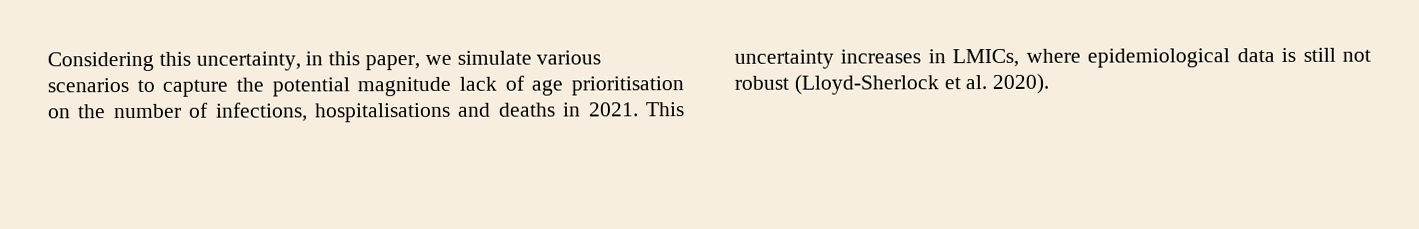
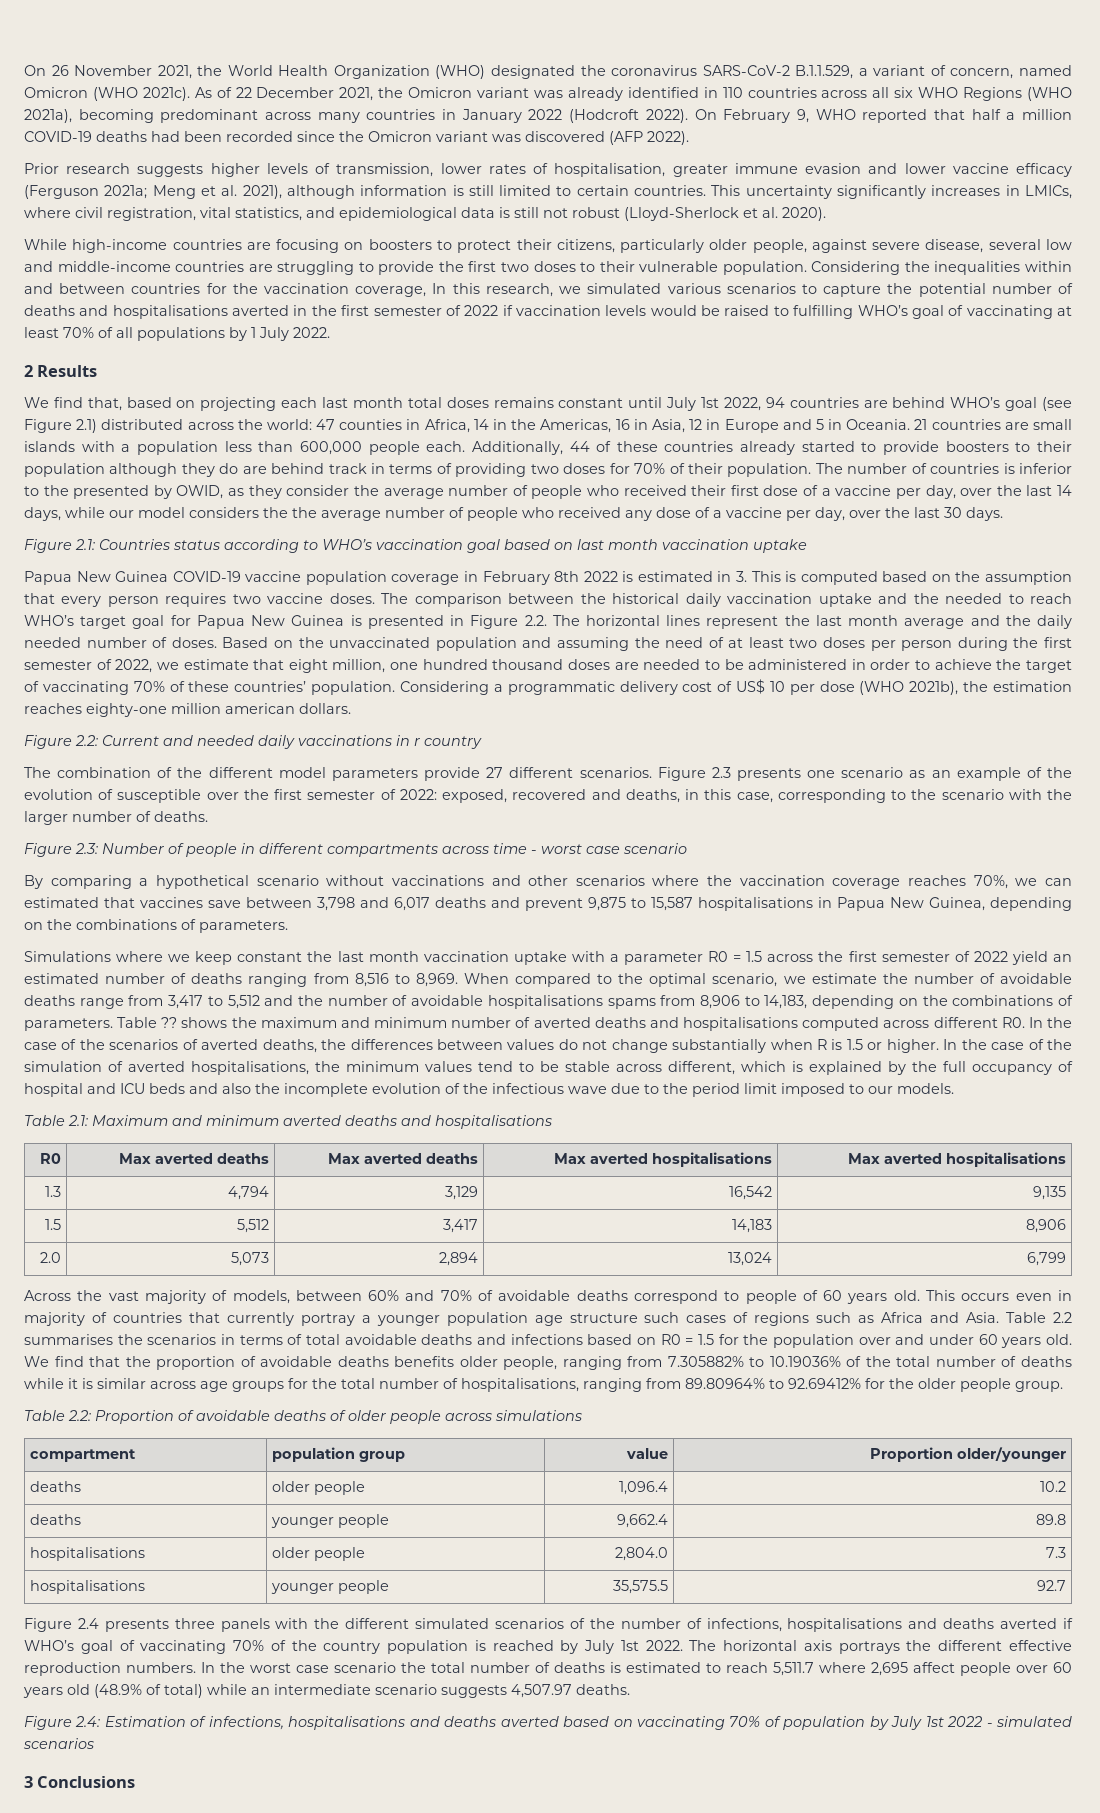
- Considering this uncertainty, in this paper, we simulate various scenarios to capture the potential magnitude lack of age prioritisation on the number of infections, hospitalisations and deaths in 2021.
+ On 26 November 2021, the World Health Organization (WHO) designated the coronavirus SARS-CoV-2 B.1.1.529, a variant of concern, named Omicron (WHO 2021c). As of 22 December 2021, the Omicron variant was already identified in 110 countries across all six WHO Regions (WHO 2021a), becoming predominant across many countries in January 2022 (Hodcroft 2022). On February 9, WHO reported that half a million COVID-19 deaths had been recorded since the Omicron variant was discovered (AFP 2022).
+ Prior research suggests higher levels of transmission, lower rates of hospitalisation, greater immune evasion and lower vaccine efficacy (Ferguson 2021a; Meng et al. 2021), although information is still limited to certain countries.
- This uncertainty increases in LMICs, where epidemiological data is still not robust (Lloyd-Sherlock et al. 2020).
+ This uncertainty significantly increases in LMICs, where civil registration, vital statistics, and epidemiological data is still not robust (Lloyd-Sherlock et al. 2020).
+ While high-income countries are focusing on boosters to protect their citizens, particularly older people, against severe disease, several low and middle-income countries are struggling to provide the first two doses to their vulnerable population. Considering the inequalities within and between countries for the vaccination coverage, In this research, we simulated various scenarios to capture the potential number of deaths and hospitalisations averted in the first semester of 2022 if vaccination levels would be raised to fulfilling WHO’s goal of vaccinating at least 70% of all populations by 1 July 2022.
+ 2 Results
+ We find that, based on projecting each last month total doses remains constant until July 1st 2022, 94 countries are behind WHO’s goal (see Figure 2.1) distributed across the world: 47 counties in Africa, 14 in the Americas, 16 in Asia, 12 in Europe and 5 in Oceania. 21 countries are small islands with a population less than 600,000 people each. Additionally, 44 of these countries already started to provide boosters to their population although they do are behind track in terms of providing two doses for 70% of their population. The number of countries is inferior to the presented by OWID, as they consider the average number of people who received their first dose of a vaccine per day, over the last 14 days, while our model considers the the average number of people who received any dose of a vaccine per day, over the last 30 days.
+ Figure 2.1: Countries status according to WHO’s vaccination goal based on last month vaccination uptake
+ Papua New Guinea COVID-19 vaccine population coverage in February 8th 2022 is estimated in 3. This is computed based on the assumption that every person requires two vaccine doses. The comparison between the historical daily vaccination uptake and the needed to reach WHO’s target goal for Papua New Guinea is presented in Figure 2.2. The horizontal lines represent the last month average and the daily needed number of doses. Based on the unvaccinated population and assuming the need of at least two doses per person during the first semester of 2022, we estimate that eight million, one hundred thousand doses are needed to be administered in order to achieve the target of vaccinating 70% of these countries’ population. Considering a programmatic delivery cost of US$ 10 per dose (WHO 2021b), the estimation reaches eighty-one million american dollars.
+ Figure 2.2: Current and needed daily vaccinations in r country
+ The combination of the different model parameters provide 27 different scenarios. Figure 2.3 presents one scenario as an example of the evolution of susceptible over the first semester of 2022: exposed, recovered and deaths, in this case, corresponding to the scenario with the larger number of deaths.
+ Figure 2.3: Number of people in different compartments across time - worst case scenario
+ By comparing a hypothetical scenario without vaccinations and other scenarios where the vaccination coverage reaches 70%, we can estimated that vaccines save between 3,798 and 6,017 deaths and prevent 9,875 to 15,587 hospitalisations in Papua New Guinea, depending on the combinations of parameters.
+ Simulations where we keep constant the last month vaccination uptake with a parameter R0 = 1.5 across the first semester of 2022 yield an estimated number of deaths ranging from 8,516 to 8,969. When compared to the optimal scenario, we estimate the number of avoidable deaths range from 3,417 to 5,512 and the number of avoidable hospitalisations spams from 8,906 to 14,183, depending on the combinations of parameters. Table ?? shows the maximum and minimum number of averted deaths and hospitalisations computed across different R0. In the case of the scenarios of averted deaths, the differences between values do not change substantially when R is 1.5 or higher. In the case of the simulation of averted hospitalisations, the minimum values tend to be stable across different, which is explained by the full occupancy of hospital and ICU beds and also the incomplete evolution of the infectious wave due to the period limit imposed to our models.
+ Table 2.1: Maximum and minimum averted deaths and hospitalisations
+ R0 | Max averted deaths | Max averted deaths | Max averted hospitalisations | Max averted hospitalisations
+ 1.3 | 4,794 | 3,129 | 16,542 | 9,135
+ 1.5 | 5,512 | 3,417 | 14,183 | 8,906
+ 2.0 | 5,073 | 2,894 | 13,024 | 6,799
+ Across the vast majority of models, between 60% and 70% of avoidable deaths correspond to people of 60 years old. This occurs even in majority of countries that currently portray a younger population age structure such cases of regions such as Africa and Asia. Table 2.2 summarises the scenarios in terms of total avoidable deaths and infections based on R0 = 1.5 for the population over and under 60 years old. We find that the proportion of avoidable deaths benefits older people, ranging from 7.305882% to 10.19036% of the total number of deaths while it is similar across age groups for the total number of hospitalisations, ranging from 89.80964% to 92.69412% for the older people group.
+ Table 2.2: Proportion of avoidable deaths of older people across simulations
+ compartment | population group | value | Proportion older/younger
+ deaths | older people | 1,096.4 | 10.2
+ deaths | younger people | 9,662.4 | 89.8
+ hospitalisations | older people | 2,804.0 | 7.3
+ hospitalisations | younger people | 35,575.5 | 92.7
+ Figure 2.4 presents three panels with the different simulated scenarios of the number of infections, hospitalisations and deaths averted if WHO’s goal of vaccinating 70% of the country population is reached by July 1st 2022. The horizontal axis portrays the different effective reproduction numbers. In the worst case scenario the total number of deaths is estimated to reach 5,511.7 where 2,695 affect people over 60 years old (48.9% of total) while an intermediate scenario suggests 4,507.97 deaths.
+ Figure 2.4: Estimation of infections, hospitalisations and deaths averted based on vaccinating 70% of population by July 1st 2022 - simulated scenarios
+ 3 Conclusions

